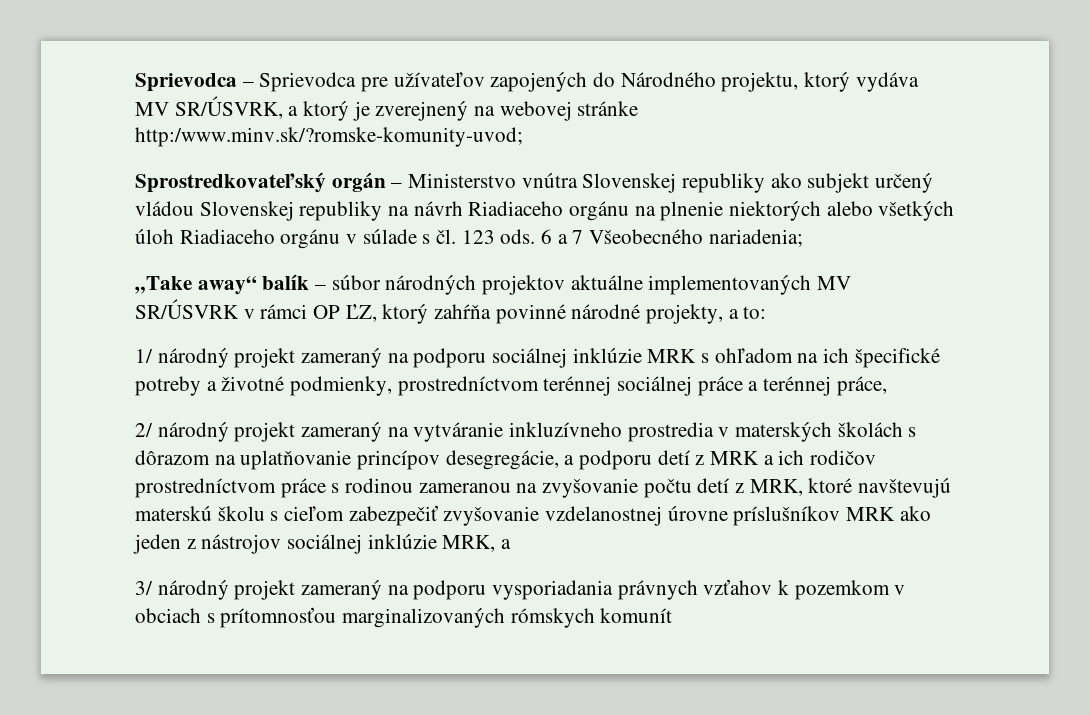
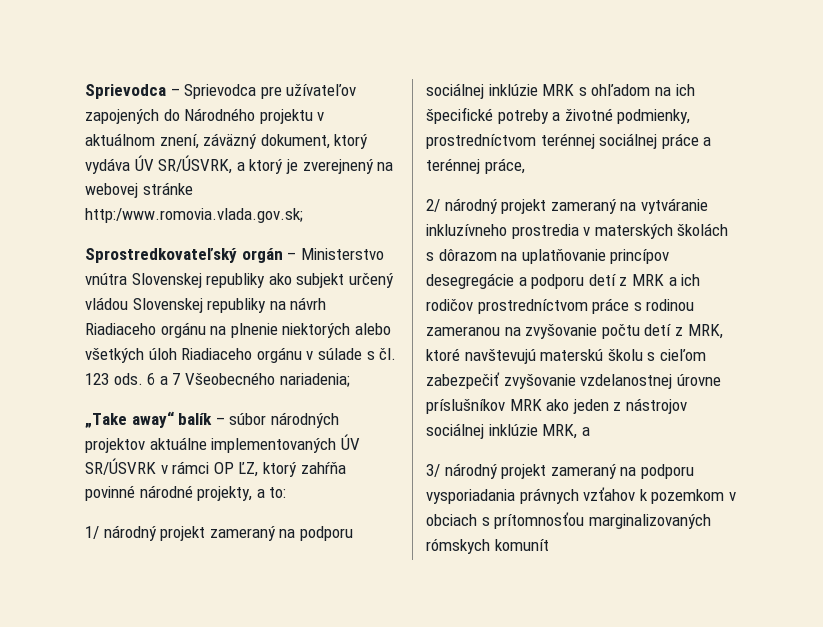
- Sprievodca – Sprievodca pre užívateľov zapojených do Národného projektu, ktorý vydáva MV SR/ÚSVRK, a ktorý je zverejnený na webovej stránke http:/www.minv.sk/?romske-komunity-uvod;
+ Sprievodca – Sprievodca pre užívateľov zapojených do Národného projektu v aktuálnom znení, záväzný dokument, ktorý vydáva ÚV SR/ÚSVRK, a ktorý je zverejnený na webovej stránke http:/www.romovia.vlada.gov.sk;
- „Take away“ balík – súbor národných projektov aktuálne implementovaných MV SR/ÚSVRK v rámci OP ĽZ, ktorý zahŕňa povinné národné projekty, a to:
+ „Take away“ balík – súbor národných projektov aktuálne implementovaných ÚV SR/ÚSVRK v rámci OP ĽZ, ktorý zahŕňa povinné národné projekty, a to:
- 2/ národný projekt zameraný na vytváranie inkluzívneho prostredia v materských školách s dôrazom na uplatňovanie princípov desegregácie, a podporu detí z MRK a ich rodičov prostredníctvom práce s rodinou zameranou na zvyšovanie počtu detí z MRK, ktoré navštevujú materskú školu s cieľom zabezpečiť zvyšovanie vzdelanostnej úrovne príslušníkov MRK ako jeden z nástrojov sociálnej inklúzie MRK, a
+ 2/ národný projekt zameraný na vytváranie inkluzívneho prostredia v materských školách s dôrazom na uplatňovanie princípov desegregácie a podporu detí z MRK a ich rodičov prostredníctvom práce s rodinou zameranou na zvyšovanie počtu detí z MRK, ktoré navštevujú materskú školu s cieľom zabezpečiť zvyšovanie vzdelanostnej úrovne príslušníkov MRK ako jeden z nástrojov sociálnej inklúzie MRK, a

